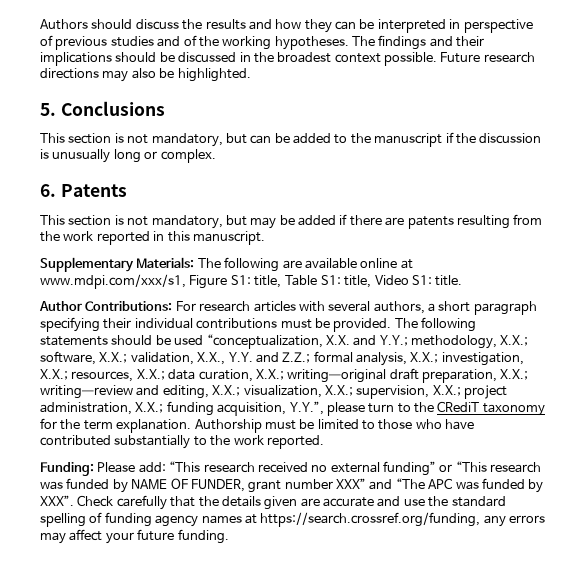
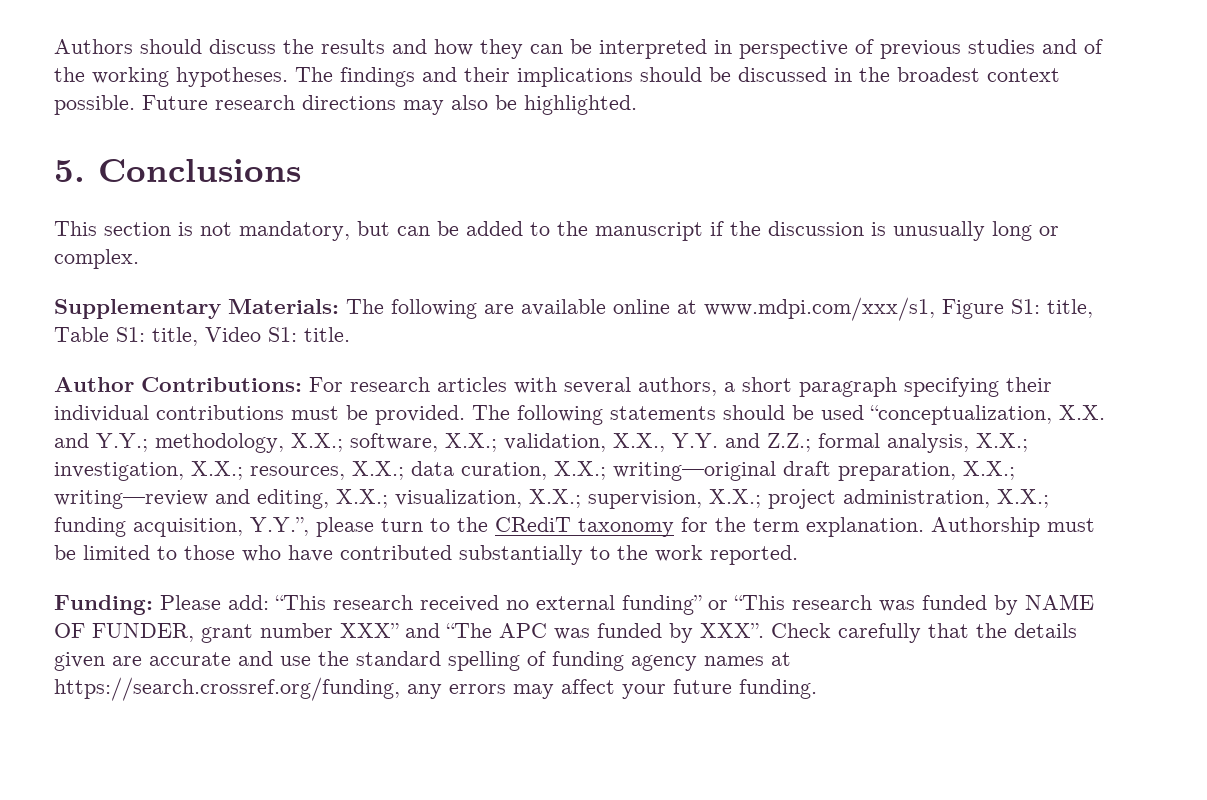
- 6. Patents
- This section is not mandatory, but may be added if there are patents resulting from the work reported in this manuscript.

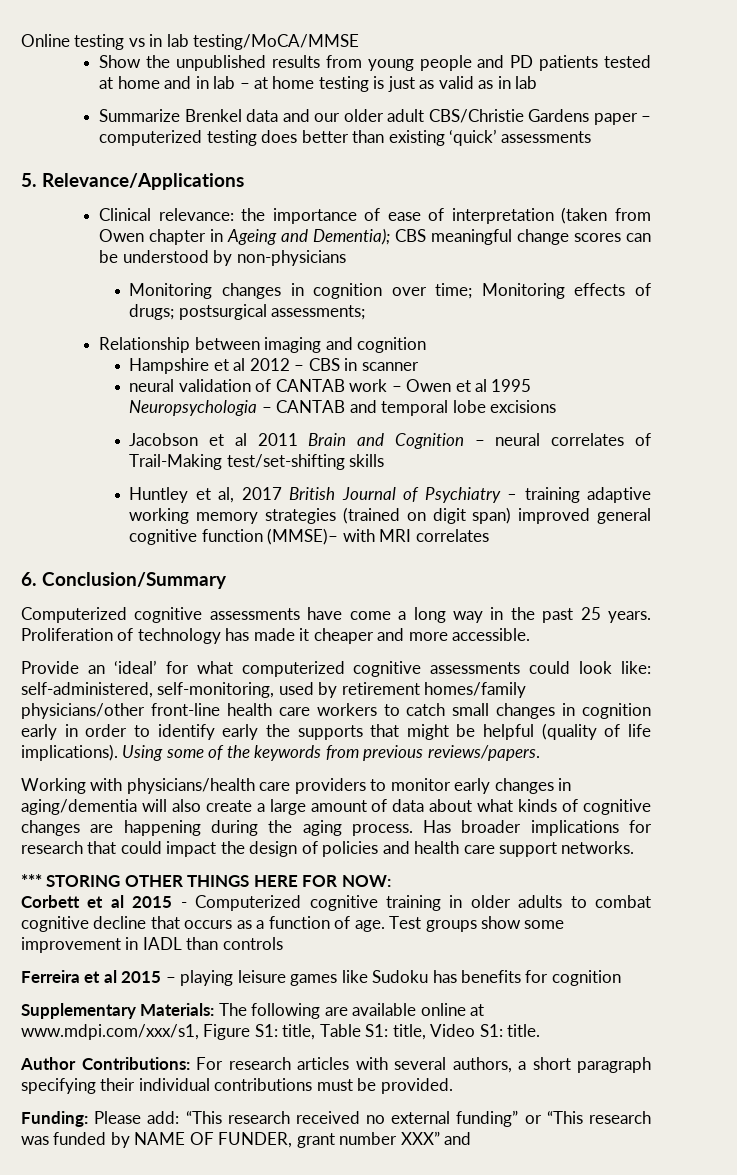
- Authors should discuss the results and how they can be interpreted in perspective of previous studies and of the working hypotheses. The findings and their implications should be discussed in the broadest context possible. Future research directions may also be highlighted.
- 5. Conclusions
- This section is not mandatory, but can be added to the manuscript if the discussion is unusually long or complex.
+ Online testing vs in lab testing/MoCA/MMSE
+ Show the unpublished results from young people and PD patients tested at home and in lab – at home testing is just as valid as in lab
+ Summarize Brenkel data and our older adult CBS/Christie Gardens paper – computerized testing does better than existing ‘quick’ assessments
+ 5. Relevance/Applications
+ Clinical relevance: the importance of ease of interpretation (taken from Owen chapter in Ageing and Dementia); CBS meaningful change scores can be understood by non-physicians
+ Monitoring changes in cognition over time; Monitoring effects of drugs; postsurgical assessments;
+ Relationship between imaging and cognition
+ Hampshire et al 2012 – CBS in scanner
+ neural validation of CANTAB work – Owen et al 1995 Neuropsychologia – CANTAB and temporal lobe excisions
+ Jacobson et al 2011 Brain and Cognition – neural correlates of Trail-Making test/set-shifting skills
+ Huntley et al, 2017 British Journal of Psychiatry – training adaptive working memory strategies (trained on digit span) improved general cognitive function (MMSE)– with MRI correlates
+ 6. Conclusion/Summary
+ Computerized cognitive assessments have come a long way in the past 25 years. Proliferation of technology has made it cheaper and more accessible.
+ Provide an ‘ideal’ for what computerized cognitive assessments could look like: self-administered, self-monitoring, used by retirement homes/family physicians/other front-line health care workers to catch small changes in cognition early in order to identify early the supports that might be helpful (quality of life implications). Using some of the keywords from previous reviews/papers.
+ Working with physicians/health care providers to monitor early changes in aging/dementia will also create a large amount of data about what kinds of cognitive changes are happening during the aging process. Has broader implications for research that could impact the design of policies and health care support networks.
+ *** STORING OTHER THINGS HERE FOR NOW:
+ Corbett et al 2015 - Computerized cognitive training in older adults to combat cognitive decline that occurs as a function of age. Test groups show some improvement in IADL than controls
+ Ferreira et al 2015 – playing leisure games like Sudoku has benefits for cognition
- The following statements should be used “conceptualization, X.X. and Y.Y.; methodology, X.X.; software, X.X.; validation, X.X., Y.Y. and Z.Z.; formal analysis, X.X.; investigation, X.X.; resources, X.X.; data curation, X.X.; writing—original draft preparation, X.X.; writing—review and editing, X.X.; visualization, X.X.; supervision, X.X.; project administration, X.X.; funding acquisition, Y.Y.”, please turn to the CRediT taxonomy for the term explanation. Authorship must be limited to those who have contributed substantially to the work reported.
- Funding: Please add: “This research received no external funding” or “This research was funded by NAME OF FUNDER, grant number XXX” and “The APC was funded by XXX”. Check carefully that the details given are accurate and use the standard spelling of funding agency names at https://search.crossref.org/funding, any errors may affect your future funding.
+ Funding: Please add: “This research received no external funding” or “This research was funded by NAME OF FUNDER, grant number XXX” and

